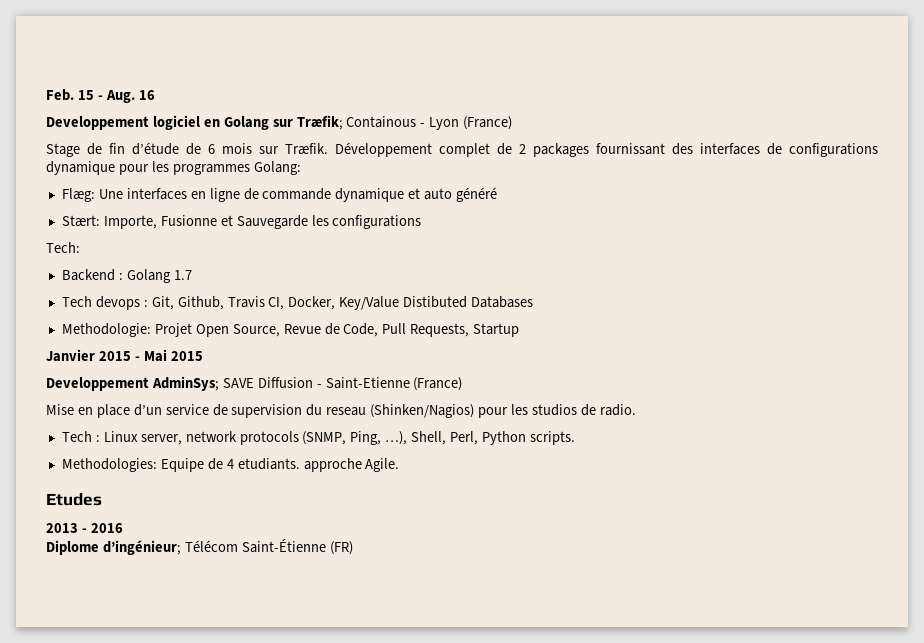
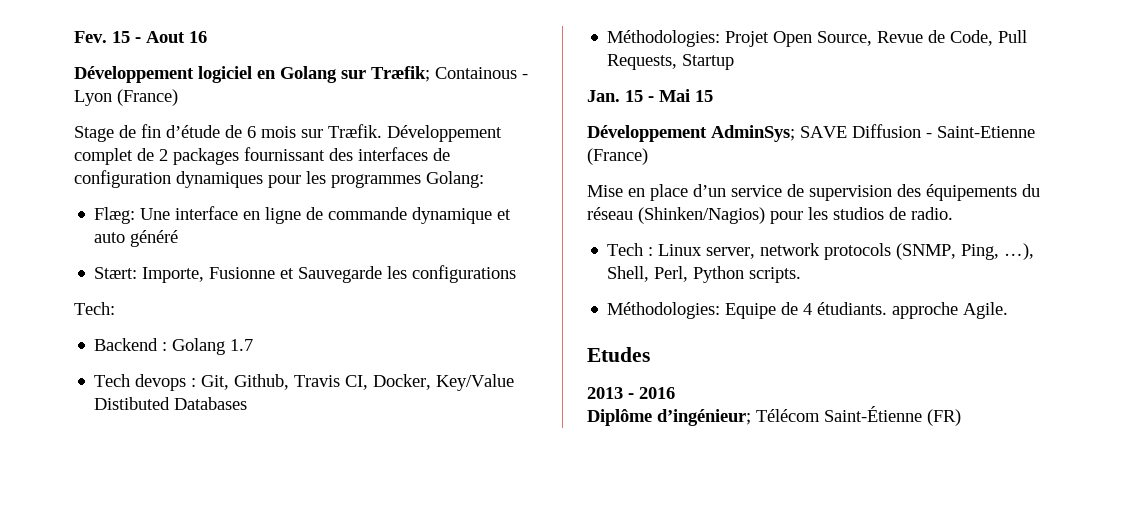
- Feb. 15 - Aug. 16
+ Fev. 15 - Aout 16
- Developpement logiciel en Golang sur Træfik; Containous - Lyon (France)
+ Développement logiciel en Golang sur Træfik; Containous - Lyon (France)
- Développement complet de 2 packages fournissant des interfaces de configurations dynamique pour les programmes Golang:
+ Développement complet de 2 packages fournissant des interfaces de configuration dynamiques pour les programmes Golang:
- Flæg: Une interfaces en ligne de commande dynamique et auto généré
+ Flæg: Une interface en ligne de commande dynamique et auto généré
- Methodologie: Projet Open Source, Revue de Code, Pull Requests, Startup
+ Méthodologies: Projet Open Source, Revue de Code, Pull Requests, Startup
- Janvier 2015 - Mai 2015
- Developpement AdminSys; SAVE Diffusion - Saint-Etienne (France)
+ Jan. 15 - Mai 15
+ Développement AdminSys; SAVE Diffusion - Saint-Etienne (France)
- Mise en place d’un service de supervision du reseau (Shinken/Nagios) pour les studios de radio.
+ Mise en place d’un service de supervision des équipements du réseau (Shinken/Nagios) pour les studios de radio.
- Methodologies: Equipe de 4 etudiants. approche Agile.
+ Méthodologies: Equipe de 4 étudiants. approche Agile.
- Diplome d’ingénieur; Télécom Saint-Étienne (FR)
+ Diplôme d’ingénieur; Télécom Saint-Étienne (FR)

